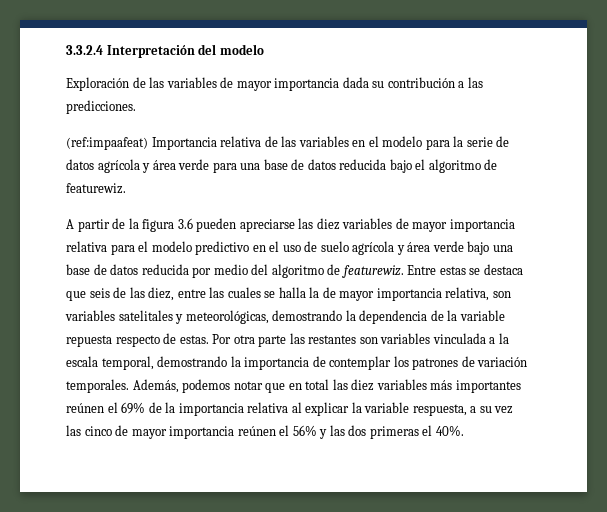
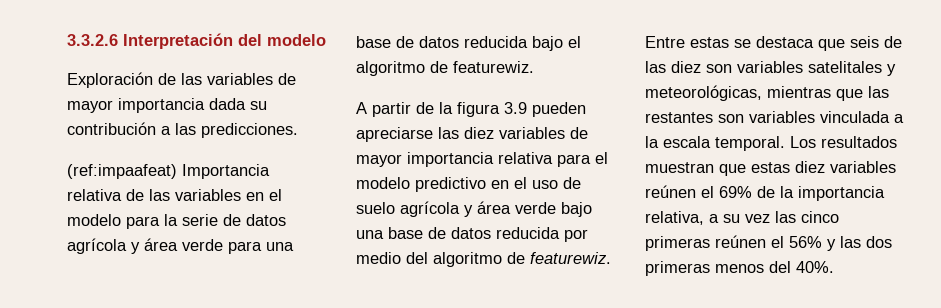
- 3.3.2.4 Interpretación del modelo
+ 3.3.2.6 Interpretación del modelo
- A partir de la figura 3.6 pueden apreciarse las diez variables de mayor importancia relativa para el modelo predictivo en el uso de suelo agrícola y área verde bajo una base de datos reducida por medio del algoritmo de featurewiz.
+ A partir de la figura 3.9 pueden apreciarse las diez variables de mayor importancia relativa para el modelo predictivo en el uso de suelo agrícola y área verde bajo una base de datos reducida por medio del algoritmo de featurewiz.
- Entre estas se destaca que seis de las diez, entre las cuales se halla la de mayor importancia relativa, son variables satelitales y meteorológicas, demostrando la dependencia de la variable repuesta respecto de estas. Por otra parte las restantes son variables vinculada a la escala temporal, demostrando la importancia de contemplar los patrones de variación temporales. Además, podemos notar que en total las diez variables más importantes reúnen el 69% de la importancia relativa al explicar la variable respuesta, a su vez las cinco de mayor importancia reúnen el 56% y las dos primeras el 40%.
+ Entre estas se destaca que seis de las diez son variables satelitales y meteorológicas, mientras que las restantes son variables vinculada a la escala temporal. Los resultados muestran que estas diez variables reúnen el 69% de la importancia relativa, a su vez las cinco primeras reúnen el 56% y las dos primeras menos del 40%.

